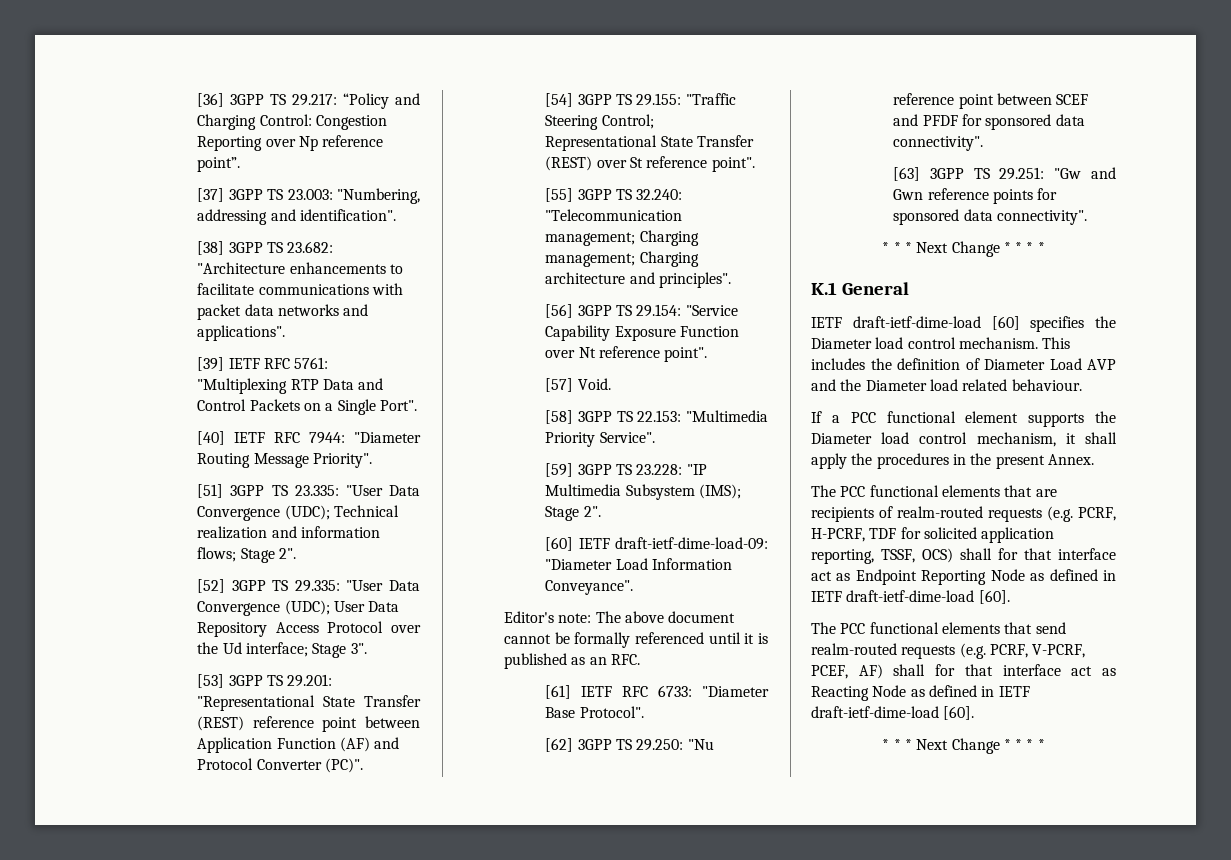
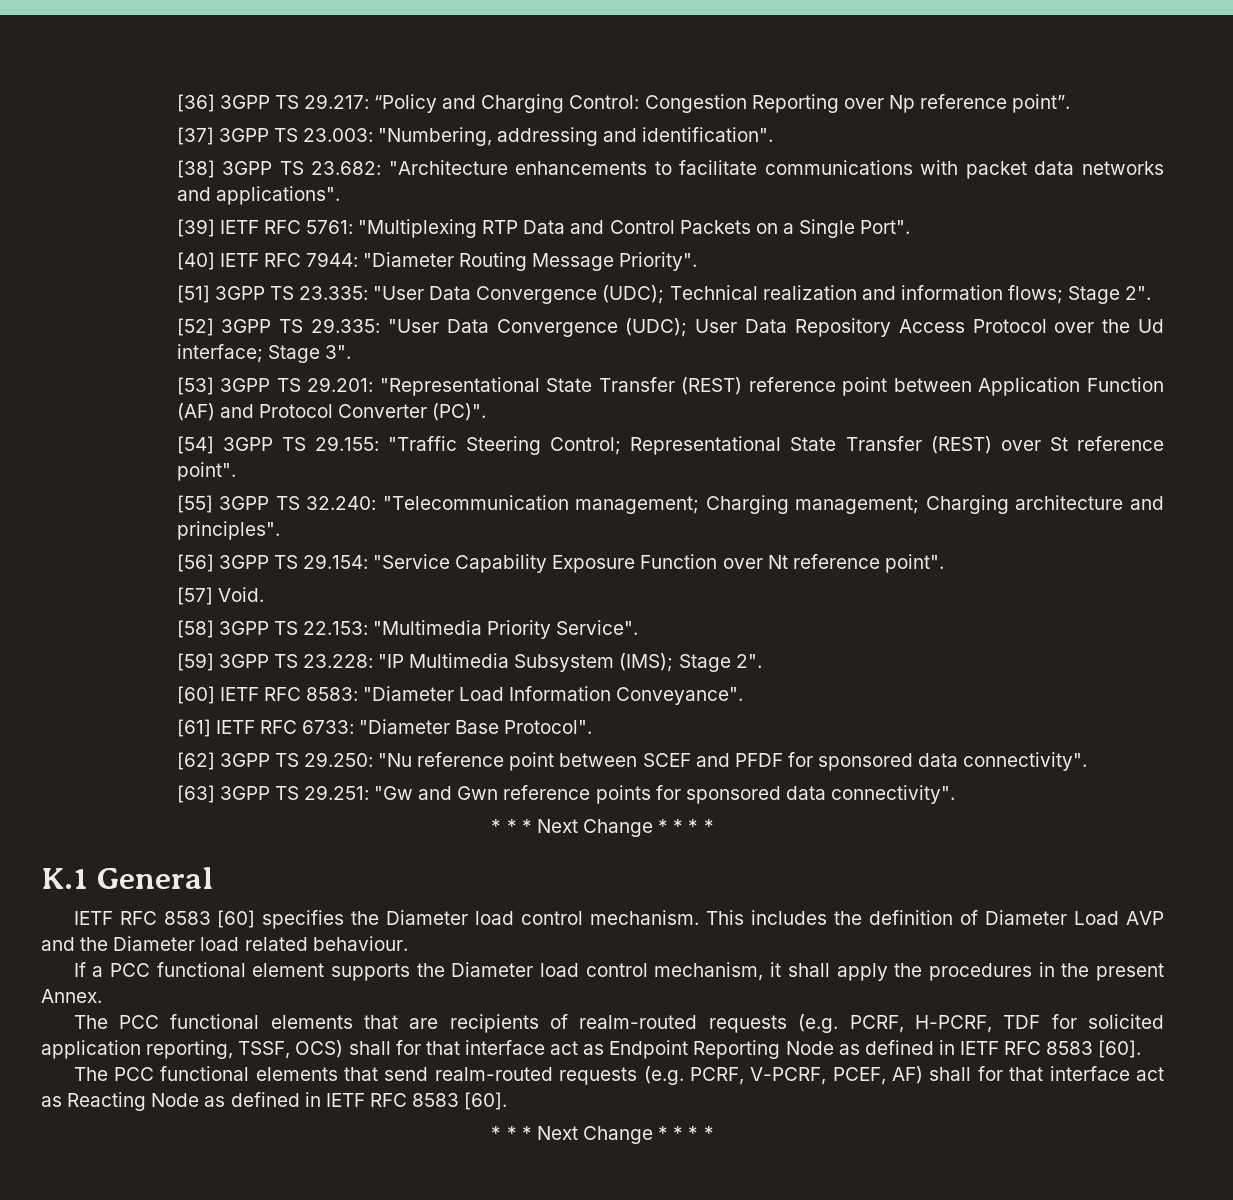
- [60] IETF draft-ietf-dime-load-09: "Diameter Load Information Conveyance".
+ [60] IETF RFC 8583: "Diameter Load Information Conveyance".
- Editor's note: The above document cannot be formally referenced until it is published as an RFC.
- IETF draft-ietf-dime-load [60] specifies the Diameter load control mechanism.
+ IETF RFC 8583 [60] specifies the Diameter load control mechanism.
- The PCC functional elements that are recipients of realm-routed requests (e.g. PCRF, H-PCRF, TDF for solicited application reporting, TSSF, OCS) shall for that interface act as Endpoint Reporting Node as defined in IETF draft-ietf-dime-load [60].
+ The PCC functional elements that are recipients of realm-routed requests (e.g. PCRF, H-PCRF, TDF for solicited application reporting, TSSF, OCS) shall for that interface act as Endpoint Reporting Node as defined in IETF RFC 8583 [60].
- The PCC functional elements that send realm-routed requests (e.g. PCRF, V-PCRF, PCEF, AF) shall for that interface act as Reacting Node as defined in IETF draft-ietf-dime-load [60].
+ The PCC functional elements that send realm-routed requests (e.g. PCRF, V-PCRF, PCEF, AF) shall for that interface act as Reacting Node as defined in IETF RFC 8583 [60].

